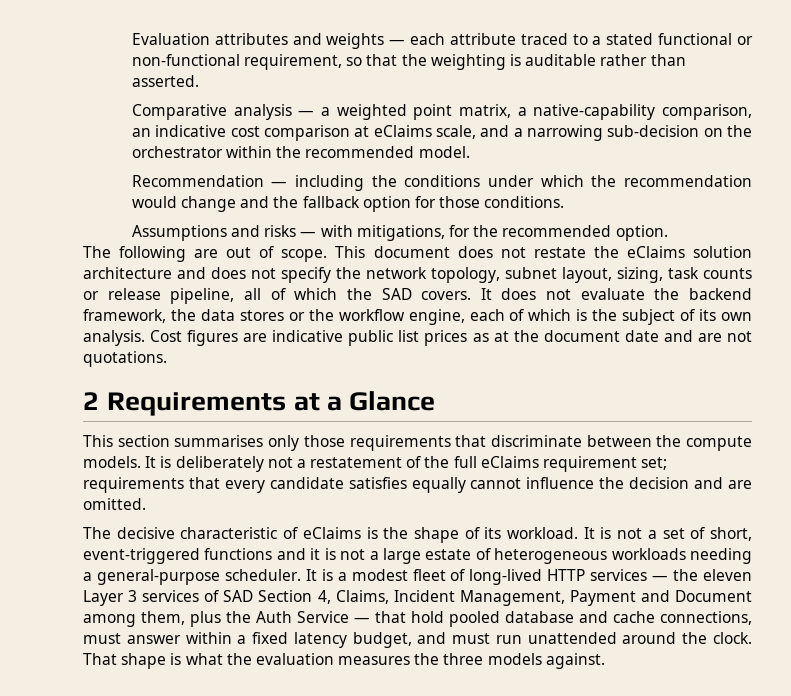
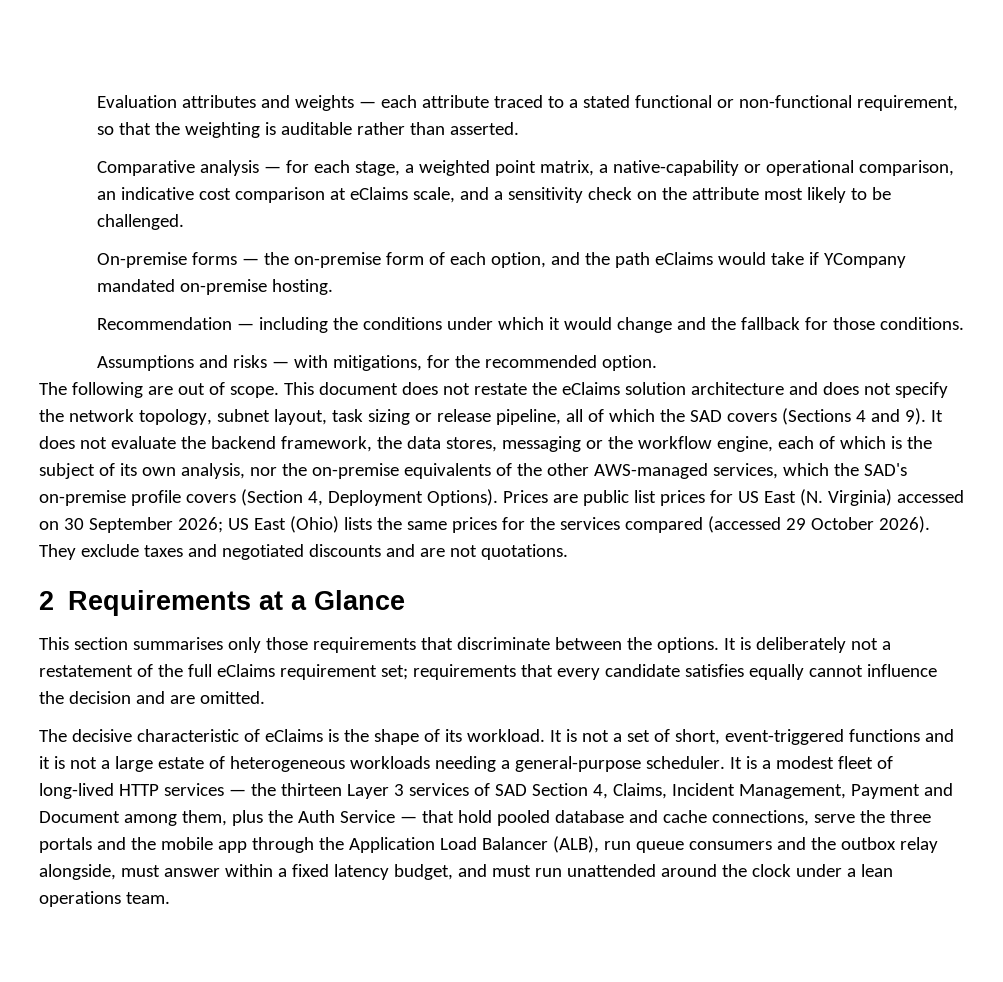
- Comparative analysis — a weighted point matrix, a native-capability comparison, an indicative cost comparison at eClaims scale, and a narrowing sub-decision on the orchestrator within the recommended model.
+ Comparative analysis — for each stage, a weighted point matrix, a native-capability or operational comparison, an indicative cost comparison at eClaims scale, and a sensitivity check on the attribute most likely to be challenged.
+ On-premise forms — the on-premise form of each option, and the path eClaims would take if YCompany mandated on-premise hosting.
- Recommendation — including the conditions under which the recommendation would change and the fallback option for those conditions.
+ Recommendation — including the conditions under which it would change and the fallback for those conditions.
- This document does not restate the eClaims solution architecture and does not specify the network topology, subnet layout, sizing, task counts or release pipeline, all of which the SAD covers.
+ This document does not restate the eClaims solution architecture and does not specify the network topology, subnet layout, task sizing or release pipeline, all of which the SAD covers (Sections 4 and 9).
- It does not evaluate the backend framework, the data stores or the workflow engine, each of which is the subject of its own analysis. Cost figures are indicative public list prices as at the document date and are not quotations.
+ It does not evaluate the backend framework, the data stores, messaging or the workflow engine, each of which is the subject of its own analysis, nor the on-premise equivalents of the other AWS-managed services, which the SAD's on-premise profile covers (Section 4, Deployment Options). Prices are public list prices for US East (N. Virginia) accessed on 30 September 2026; US East (Ohio) lists the same prices for the services compared (accessed 29 October 2026). They exclude taxes and negotiated discounts and are not quotations.
- This section summarises only those requirements that discriminate between the compute models.
+ This section summarises only those requirements that discriminate between the options.
- It is a modest fleet of long-lived HTTP services — the eleven Layer 3 services of SAD Section 4, Claims, Incident Management, Payment and Document among them, plus the Auth Service — that hold pooled database and cache connections, must answer within a fixed latency budget, and must run unattended around the clock. That shape is what the evaluation measures the three models against.
+ It is a modest fleet of long-lived HTTP services — the thirteen Layer 3 services of SAD Section 4, Claims, Incident Management, Payment and Document among them, plus the Auth Service — that hold pooled database and cache connections, serve the three portals and the mobile app through the Application Load Balancer (ALB), run queue consumers and the outbox relay alongside, must answer within a fixed latency budget, and must run unattended around the clock under a lean operations team.

